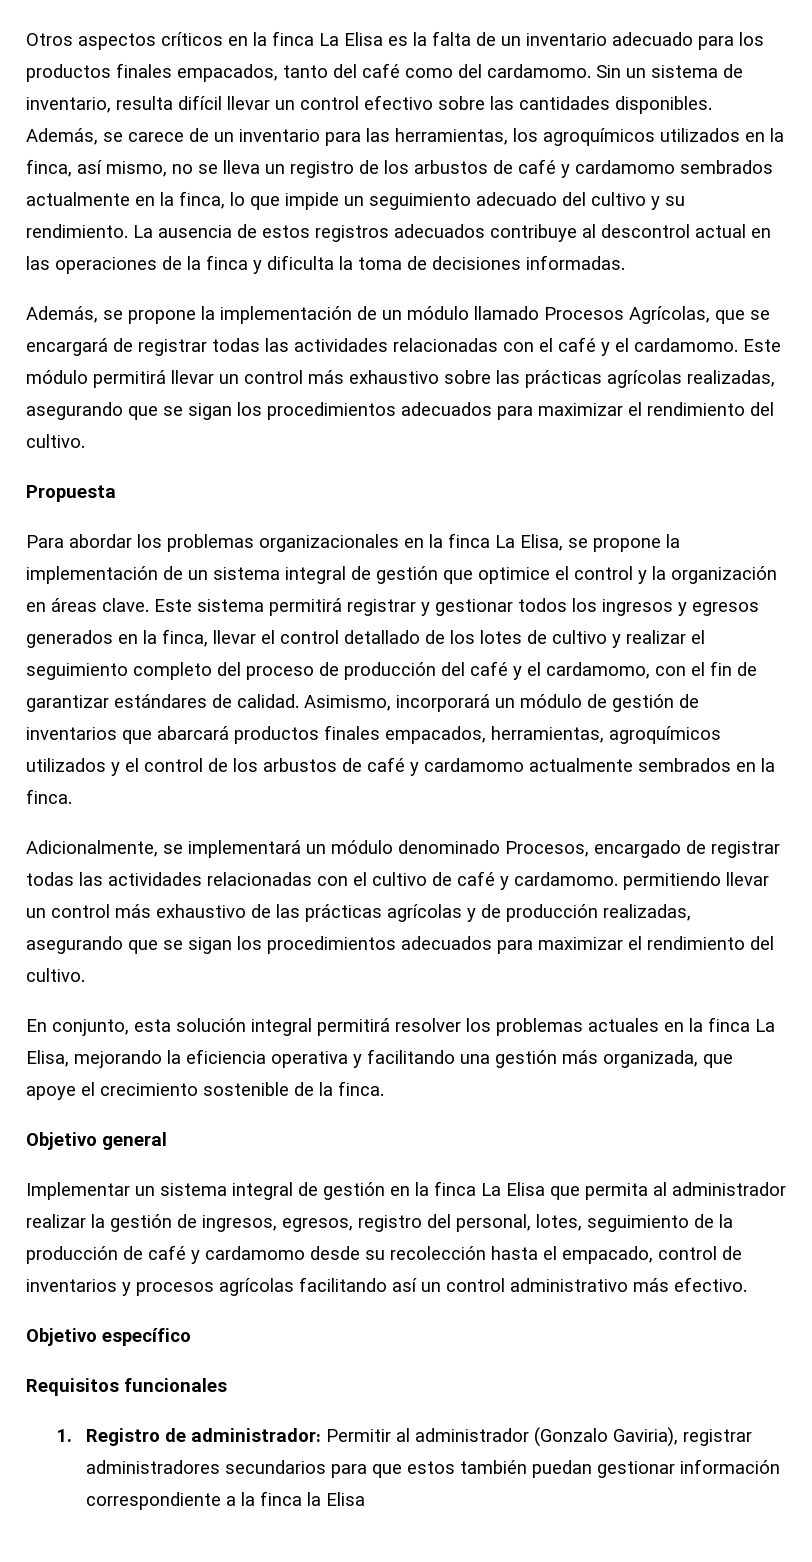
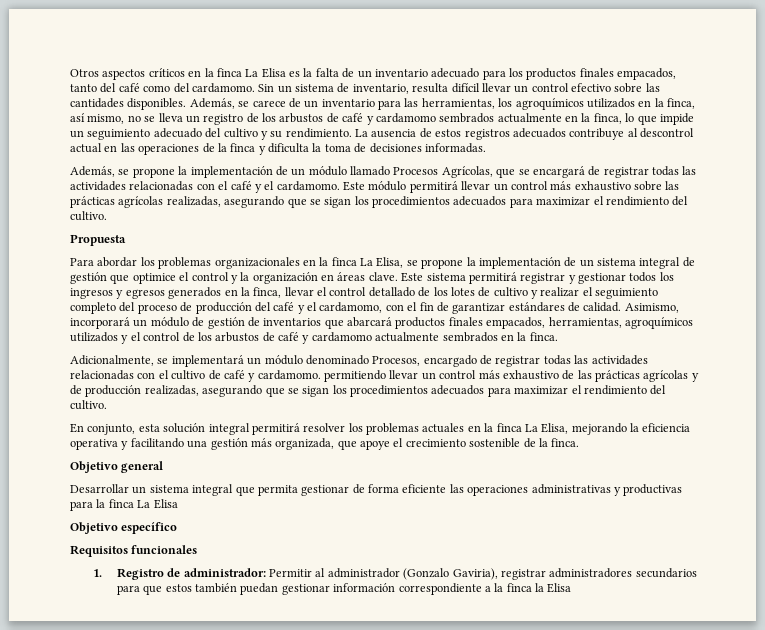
- Implementar un sistema integral de gestión en la finca La Elisa que permita al administrador realizar la gestión de ingresos, egresos, registro del personal, lotes, seguimiento de la producción de café y cardamomo desde su recolección hasta el empacado, control de inventarios y procesos agrícolas facilitando así un control administrativo más efectivo.
+ Desarrollar un sistema integral que permita gestionar de forma eficiente las operaciones administrativas y productivas para la finca La Elisa

